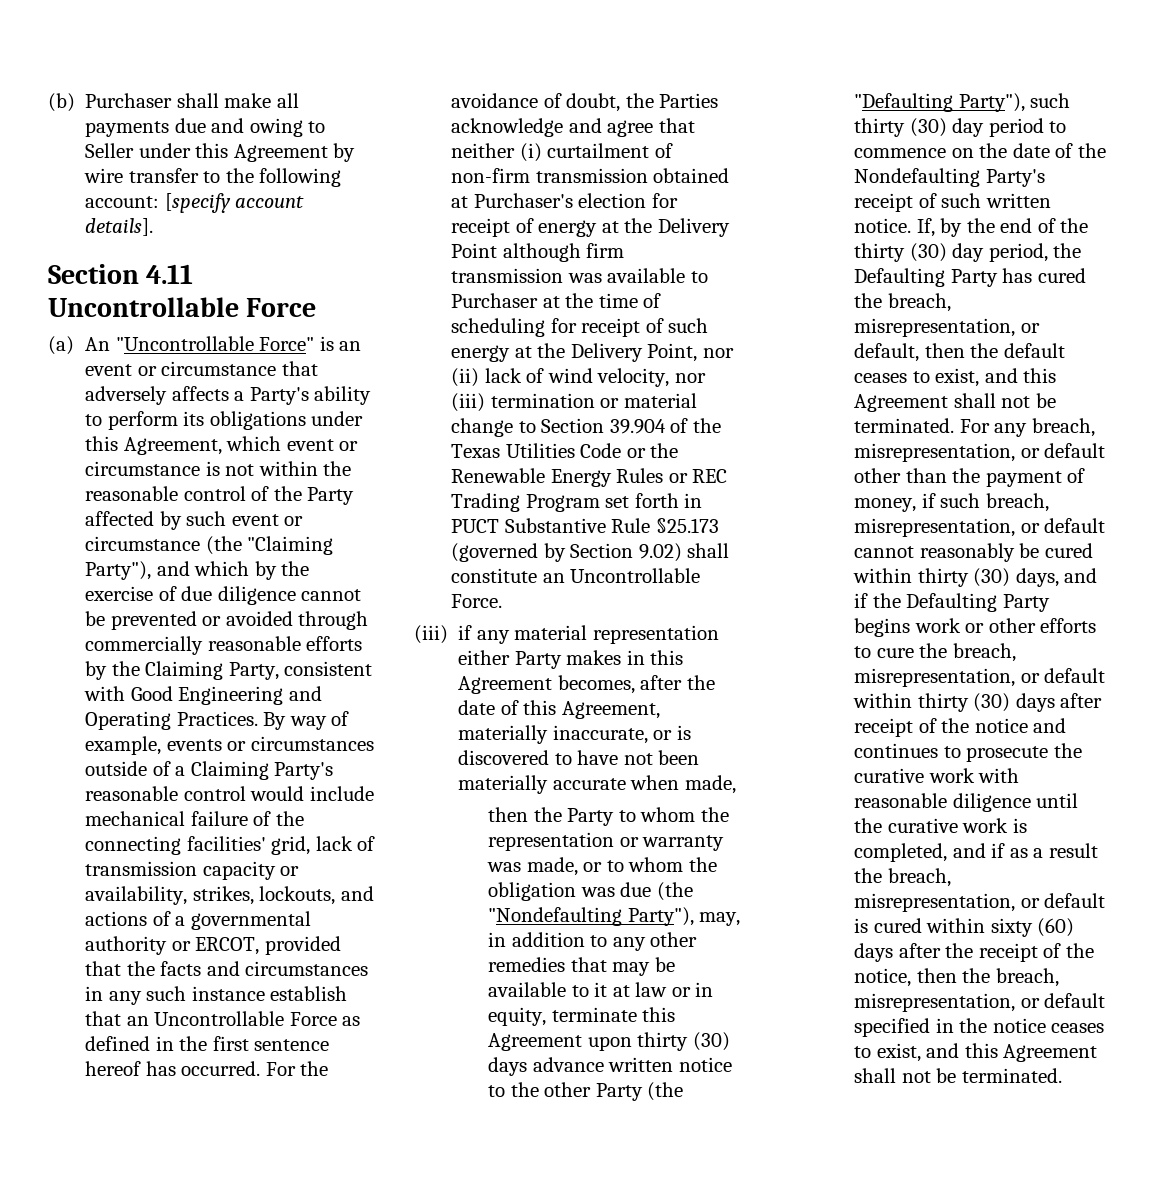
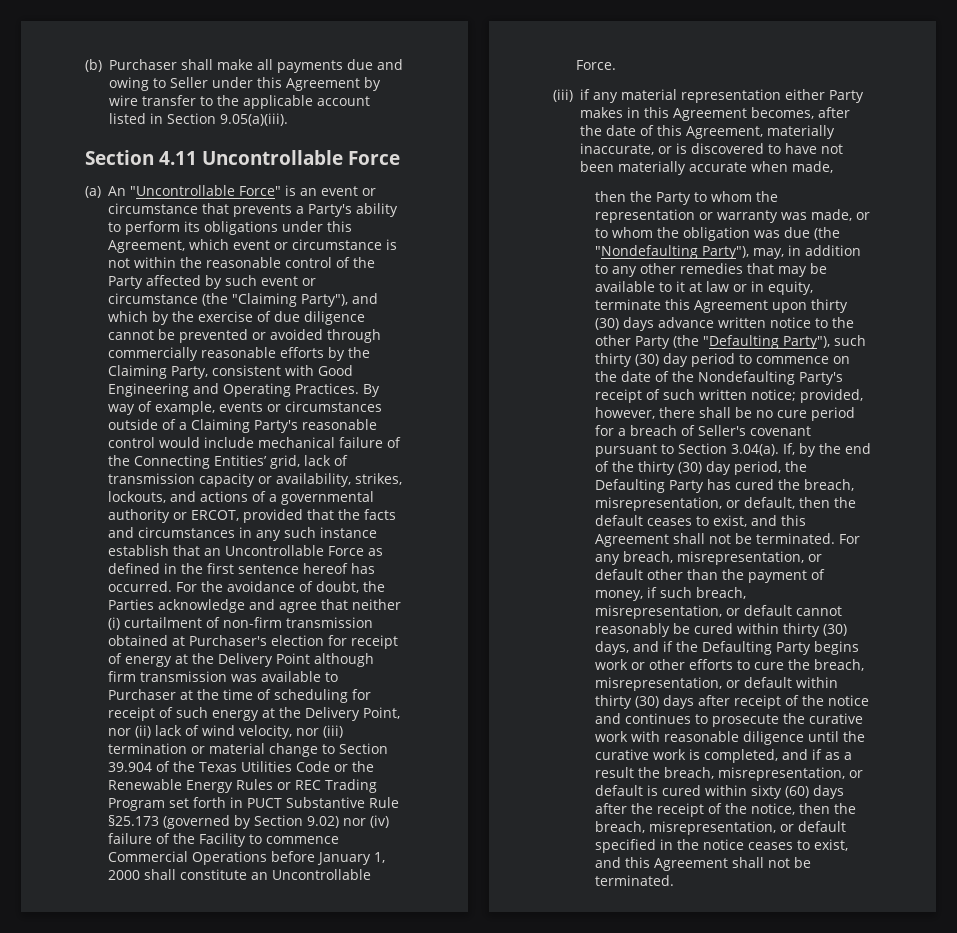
- (b) Purchaser shall make all payments due and owing to Seller under this Agreement by wire transfer to the following account: [specify account details].
+ (b) Purchaser shall make all payments due and owing to Seller under this Agreement by wire transfer to the applicable account listed in Section 9.05(a)(iii).
- (a) An "Uncontrollable Force" is an event or circumstance that adversely affects a Party's ability to perform its obligations under this Agreement, which event or circumstance is not within the reasonable control of the Party affected by such event or circumstance (the "Claiming Party"), and which by the exercise of due diligence cannot be prevented or avoided through commercially reasonable efforts by the Claiming Party, consistent with Good Engineering and Operating Practices.
+ (a) An "Uncontrollable Force" is an event or circumstance that prevents a Party's ability to perform its obligations under this Agreement, which event or circumstance is not within the reasonable control of the Party affected by such event or circumstance (the "Claiming Party"), and which by the exercise of due diligence cannot be prevented or avoided through commercially reasonable efforts by the Claiming Party, consistent with Good Engineering and Operating Practices.
- By way of example, events or circumstances outside of a Claiming Party's reasonable control would include mechanical failure of the connecting facilities' grid, lack of transmission capacity or availability, strikes, lockouts, and actions of a governmental authority or ERCOT, provided that the facts and circumstances in any such instance establish that an Uncontrollable Force as defined in the first sentence hereof has occurred.
+ By way of example, events or circumstances outside of a Claiming Party's reasonable control would include mechanical failure of the Connecting Entities’ grid, lack of transmission capacity or availability, strikes, lockouts, and actions of a governmental authority or ERCOT, provided that the facts and circumstances in any such instance establish that an Uncontrollable Force as defined in the first sentence hereof has occurred.
- For the avoidance of doubt, the Parties acknowledge and agree that neither (i) curtailment of non-firm transmission obtained at Purchaser's election for receipt of energy at the Delivery Point although firm transmission was available to Purchaser at the time of scheduling for receipt of such energy at the Delivery Point, nor (ii) lack of wind velocity, nor (iii) termination or material change to Section 39.904 of the Texas Utilities Code or the Renewable Energy Rules or REC Trading Program set forth in PUCT Substantive Rule §25.173 (governed by Section 9.02) shall constitute an Uncontrollable Force.
+ For the avoidance of doubt, the Parties acknowledge and agree that neither (i) curtailment of non-firm transmission obtained at Purchaser's election for receipt of energy at the Delivery Point although firm transmission was available to Purchaser at the time of scheduling for receipt of such energy at the Delivery Point, nor (ii) lack of wind velocity, nor (iii) termination or material change to Section 39.904 of the Texas Utilities Code or the Renewable Energy Rules or REC Trading Program set forth in PUCT Substantive Rule §25.173 (governed by Section 9.02) nor (iv) failure of the Facility to commence Commercial Operations before January 1, 2000 shall constitute an Uncontrollable Force.
- then the Party to whom the representation or warranty was made, or to whom the obligation was due (the "Nondefaulting Party"), may, in addition to any other remedies that may be available to it at law or in equity, terminate this Agreement upon thirty (30) days advance written notice to the other Party (the "Defaulting Party"), such thirty (30) day period to commence on the date of the Nondefaulting Party's receipt of such written notice. If, by the end of the thirty (30) day period, the Defaulting Party has cured the breach, misrepresentation, or default, then the default ceases to exist, and this Agreement shall not be terminated.
+ then the Party to whom the representation or warranty was made, or to whom the obligation was due (the "Nondefaulting Party"), may, in addition to any other remedies that may be available to it at law or in equity, terminate this Agreement upon thirty (30) days advance written notice to the other Party (the "Defaulting Party"), such thirty (30) day period to commence on the date of the Nondefaulting Party's receipt of such written notice; provided, however, there shall be no cure period for a breach of Seller's covenant pursuant to Section 3.04(a). If, by the end of the thirty (30) day period, the Defaulting Party has cured the breach, misrepresentation, or default, then the default ceases to exist, and this Agreement shall not be terminated.

